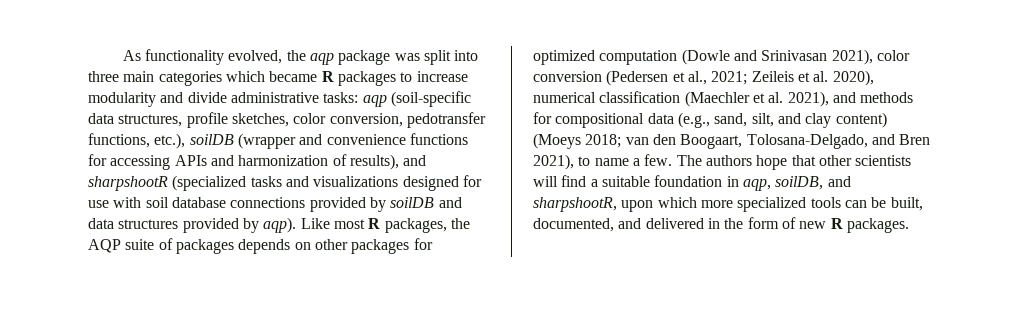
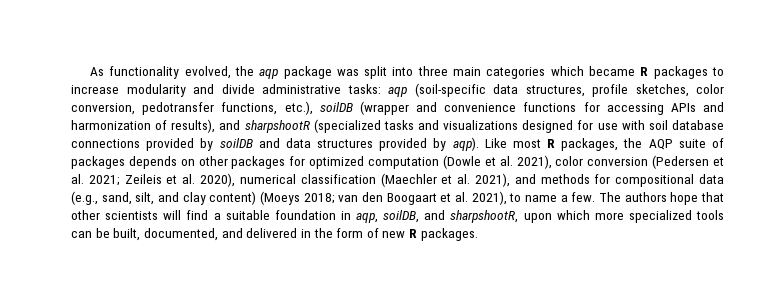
- Like most R packages, the AQP suite of packages depends on other packages for optimized computation (Dowle and Srinivasan 2021), color conversion (Pedersen et al., 2021; Zeileis et al. 2020), numerical classification (Maechler et al. 2021), and methods for compositional data (e.g., sand, silt, and clay content) (Moeys 2018; van den Boogaart, Tolosana-Delgado, and Bren 2021), to name a few.
+ Like most R packages, the AQP suite of packages depends on other packages for optimized computation (Dowle et al. 2021), color conversion (Pedersen et al. 2021; Zeileis et al. 2020), numerical classification (Maechler et al. 2021), and methods for compositional data (e.g., sand, silt, and clay content) (Moeys 2018; van den Boogaart et al. 2021), to name a few.

